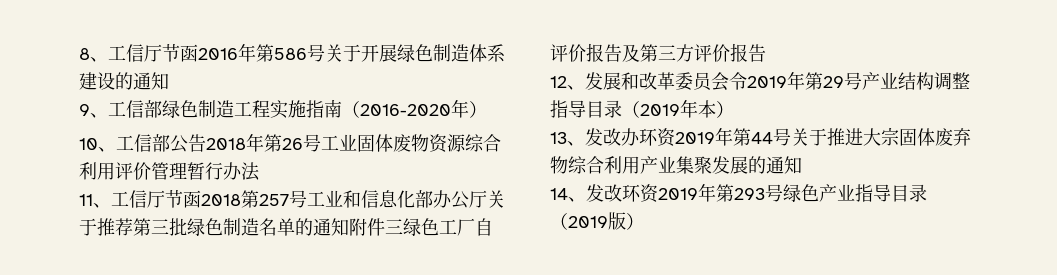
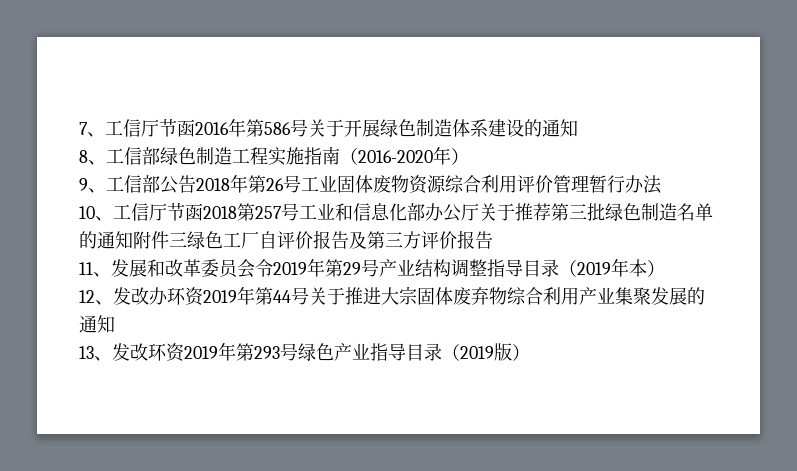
- 8、工信厅节函2016年第586号关于开展绿色制造体系建设的通知
+ 7、工信厅节函2016年第586号关于开展绿色制造体系建设的通知
- 9、工信部绿色制造工程实施指南（2016-2020年）
+ 8、工信部绿色制造工程实施指南（2016-2020年）
- 10、工信部公告2018年第26号工业固体废物资源综合利用评价管理暂行办法
+ 9、工信部公告2018年第26号工业固体废物资源综合利用评价管理暂行办法
- 11、工信厅节函2018第257号工业和信息化部办公厅关于推荐第三批绿色制造名单的通知附件三绿色工厂自评价报告及第三方评价报告
+ 10、工信厅节函2018第257号工业和信息化部办公厅关于推荐第三批绿色制造名单的通知附件三绿色工厂自评价报告及第三方评价报告
- 12、发展和改革委员会令2019年第29号产业结构调整指导目录（2019年本）
+ 11、发展和改革委员会令2019年第29号产业结构调整指导目录（2019年本）
- 13、发改办环资2019年第44号关于推进大宗固体废弃物综合利用产业集聚发展的通知
+ 12、发改办环资2019年第44号关于推进大宗固体废弃物综合利用产业集聚发展的通知
- 14、发改环资2019年第293号绿色产业指导目录（2019版）
+ 13、发改环资2019年第293号绿色产业指导目录（2019版）

